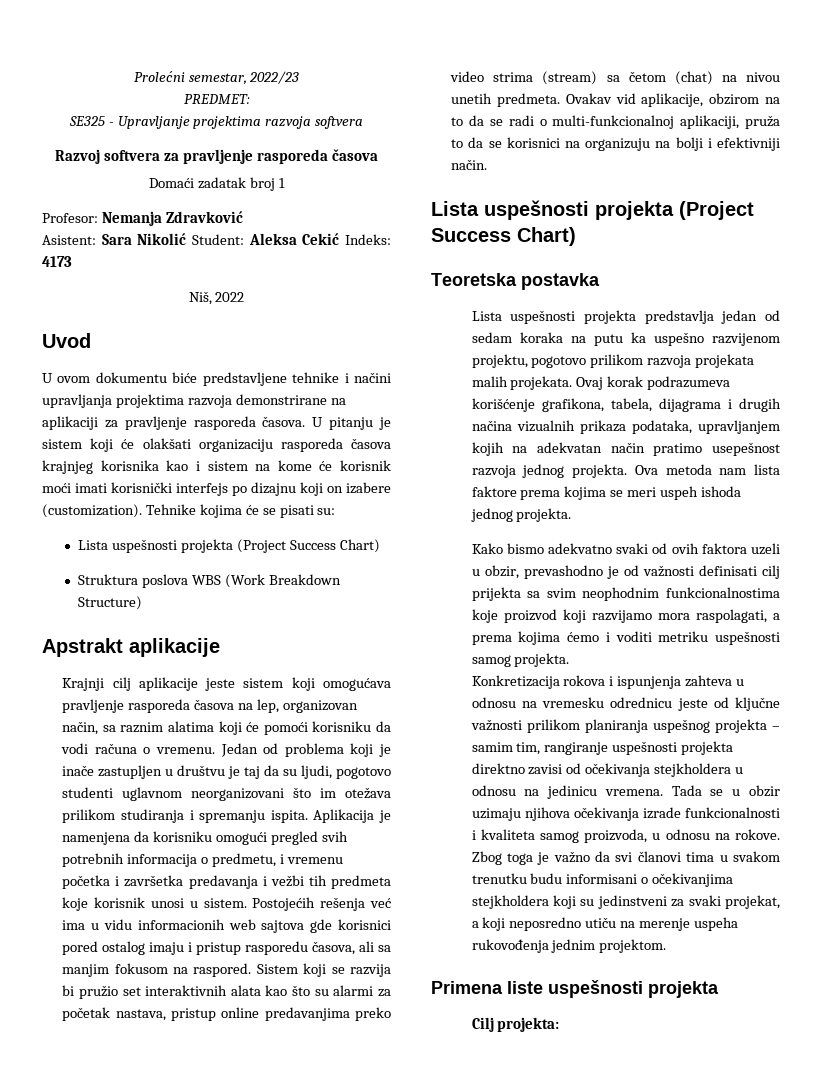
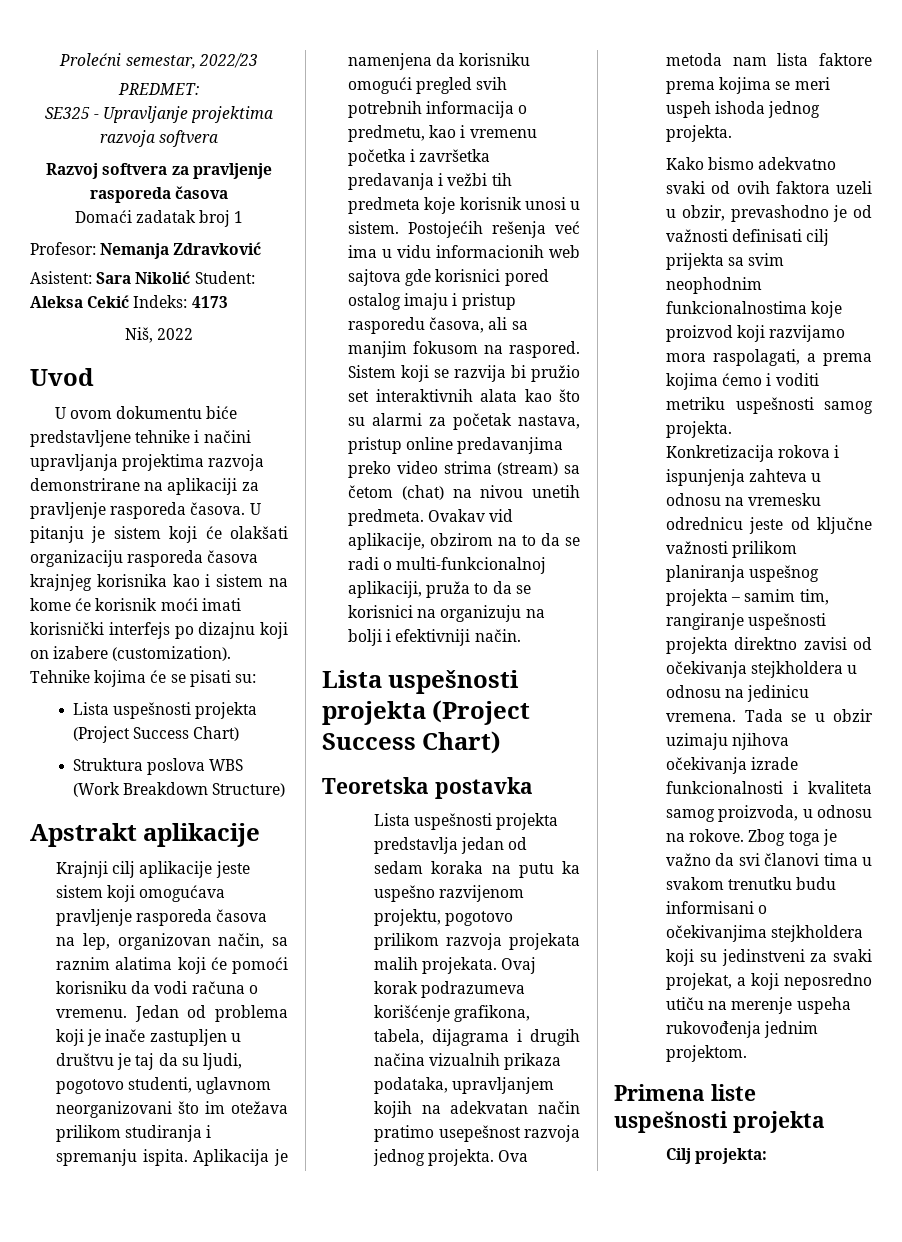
- Jedan od problema koji je inače zastupljen u društvu je taj da su ljudi, pogotovo studenti uglavnom neorganizovani što im otežava prilikom studiranja i spremanju ispita.
+ Jedan od problema koji je inače zastupljen u društvu je taj da su ljudi, pogotovo studenti, uglavnom neorganizovani što im otežava prilikom studiranja i spremanju ispita.
- Aplikacija je namenjena da korisniku omogući pregled svih potrebnih informacija o predmetu, i vremenu početka i završetka predavanja i vežbi tih predmeta koje korisnik unosi u sistem.
+ Aplikacija je namenjena da korisniku omogući pregled svih potrebnih informacija o predmetu, kao i vremenu početka i završetka predavanja i vežbi tih predmeta koje korisnik unosi u sistem.

